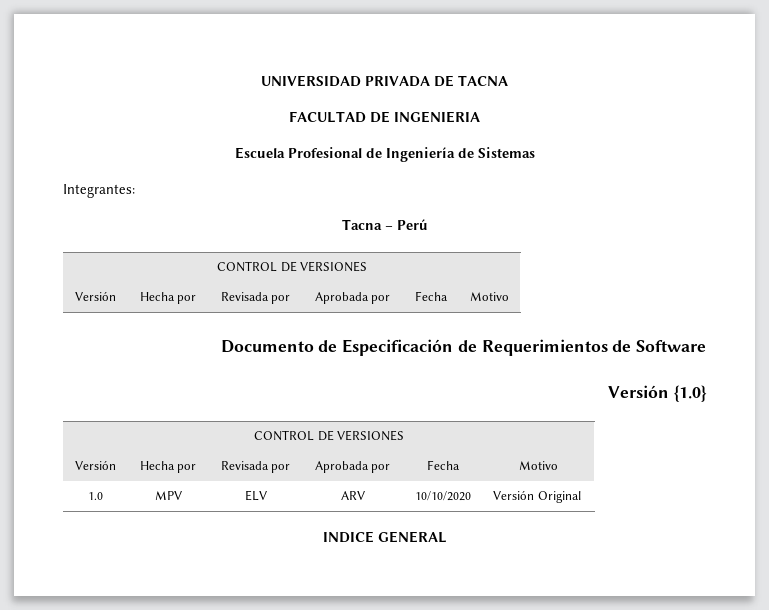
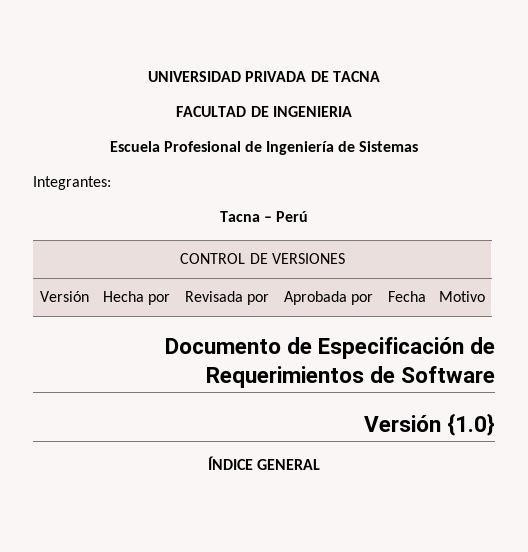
  Versión {1.0}
- CONTROL DE VERSIONES
- Versión | Hecha por | Revisada por | Aprobada por | Fecha | Motivo
- 1.0 | MPV | ELV | ARV | 10/10/2020 | Versión Original
- INDICE GENERAL
+ ÍNDICE GENERAL

